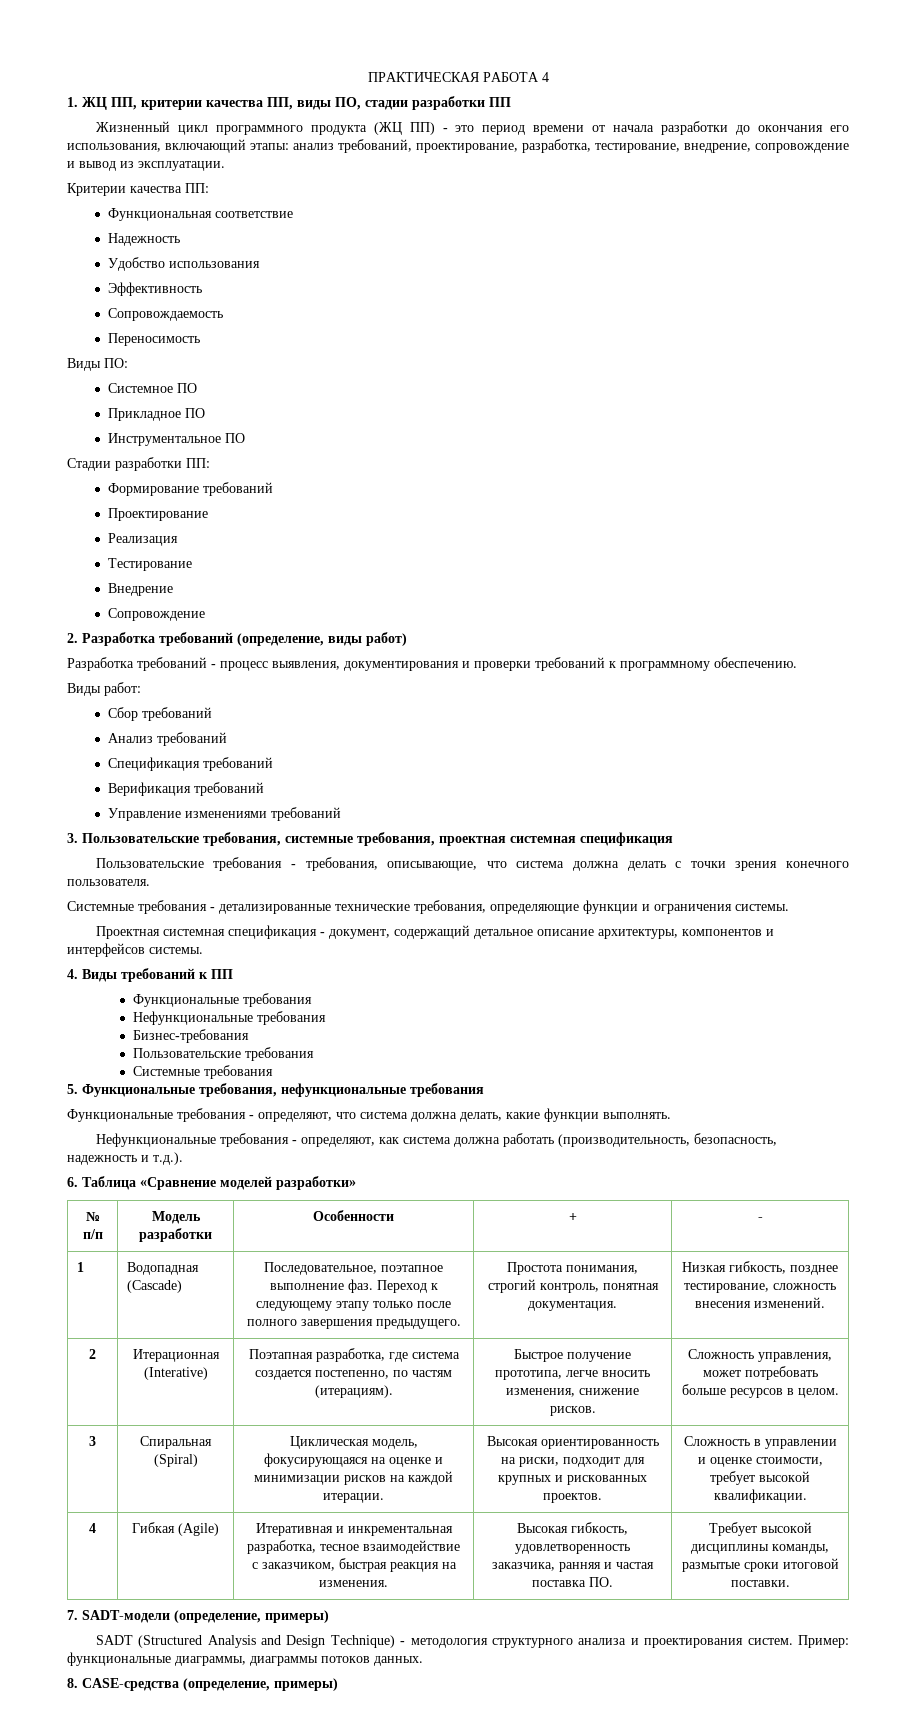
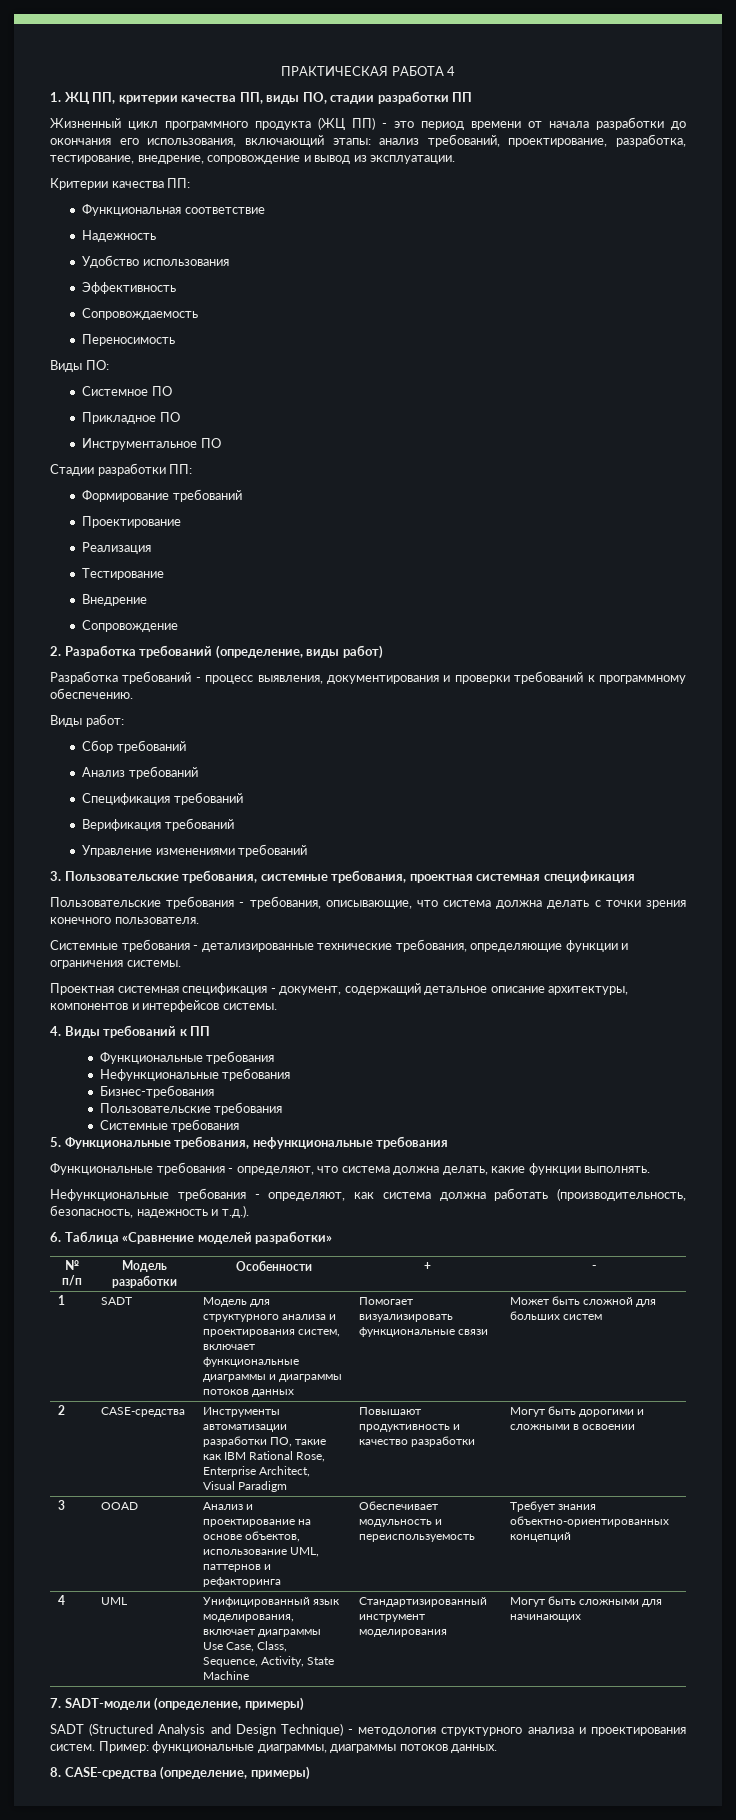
- 1 | Водопадная (Cascade) | Последовательное, поэтапное выполнение фаз. Переход к следующему этапу только после полного завершения предыдущего. | Простота понимания, строгий контроль, понятная документация. | Низкая гибкость, позднее тестирование, сложность внесения изменений.
- 2 | Итерационная (Interative) | Поэтапная разработка, где система создается постепенно, по частям (итерациям). | Быстрое получение прототипа, легче вносить изменения, снижение рисков. | Сложность управления, может потребовать больше ресурсов в целом.
- 3 | Спиральная (Spiral) | Циклическая модель, фокусирующаяся на оценке и минимизации рисков на каждой итерации. | Высокая ориентированность на риски, подходит для крупных и рискованных проектов. | Сложность в управлении и оценке стоимости, требует высокой квалификации.
- 4 | Гибкая (Agile) | Итеративная и инкрементальная разработка, тесное взаимодействие с заказчиком, быстрая реакция на изменения. | Высокая гибкость, удовлетворенность заказчика, ранняя и частая поставка ПО. | Требует высокой дисциплины команды, размытые сроки итоговой поставки.
+ 1 | SADT | Модель для структурного анализа и проектирования систем, включает функциональные диаграммы и диаграммы потоков данных | Помогает визуализировать функциональные связи | Может быть сложной для больших систем
+ 2 | CASE-средства | Инструменты автоматизации разработки ПО, такие как IBM Rational Rose, Enterprise Architect, Visual Paradigm | Повышают продуктивность и качество разработки | Могут быть дорогими и сложными в освоении
+ 3 | OOAD | Анализ и проектирование на основе объектов, использование UML, паттернов и рефакторинга | Обеспечивает модульность и переиспользуемость | Требует знания объектно-ориентированных концепций
+ 4 | UML | Унифицированный язык моделирования, включает диаграммы Use Case, Class, Sequence, Activity, State Machine | Стандартизированный инструмент моделирования | Могут быть сложными для начинающих

